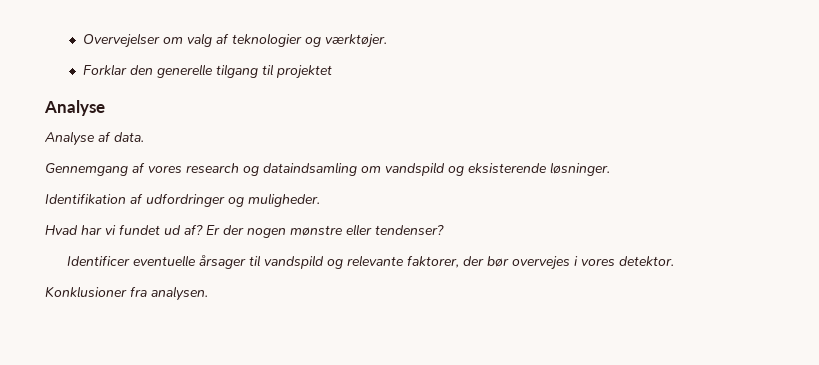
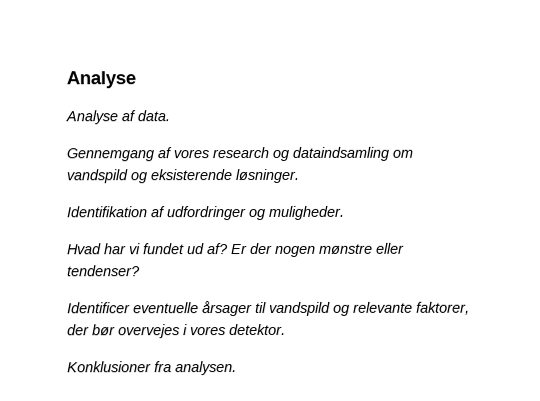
- Overvejelser om valg af teknologier og værktøjer.
- Forklar den generelle tilgang til projektet

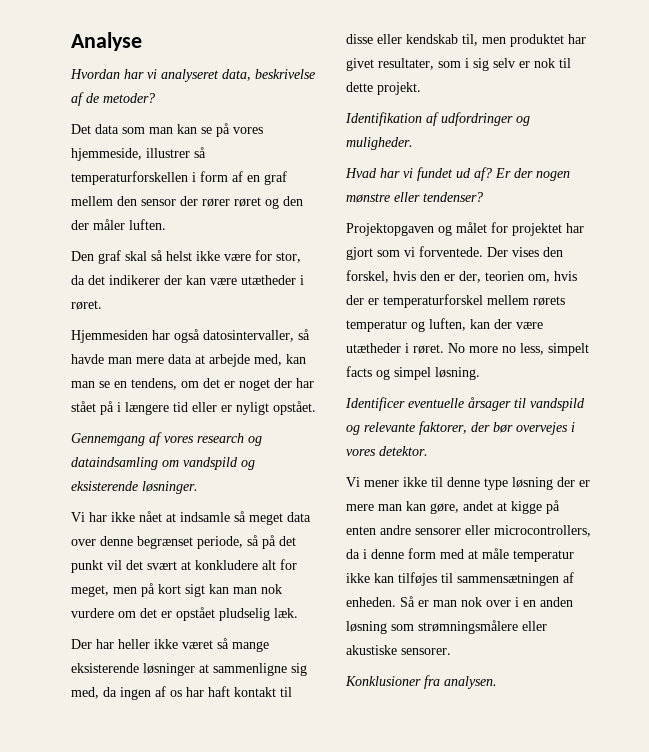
- Analyse af data.
+ Hvordan har vi analyseret data, beskrivelse af de metoder?
+ Det data som man kan se på vores hjemmeside, illustrer så temperaturforskellen i form af en graf mellem den sensor der rører røret og den der måler luften.
+ Den graf skal så helst ikke være for stor, da det indikerer der kan være utætheder i røret.
+ Hjemmesiden har også datosintervaller, så havde man mere data at arbejde med, kan man se en tendens, om det er noget der har stået på i længere tid eller er nyligt opstået.
+ Vi har ikke nået at indsamle så meget data over denne begrænset periode, så på det punkt vil det svært at konkludere alt for meget, men på kort sigt kan man nok vurdere om det er opstået pludselig læk.
+ Der har heller ikke været så mange eksisterende løsninger at sammenligne sig med, da ingen af os har haft kontakt til disse eller kendskab til, men produktet har givet resultater, som i sig selv er nok til dette projekt.
+ Projektopgaven og målet for projektet har gjort som vi forventede. Der vises den forskel, hvis den er der, teorien om, hvis der er temperaturforskel mellem rørets temperatur og luften, kan der være utætheder i røret. No more no less, simpelt facts og simpel løsning.
+ Vi mener ikke til denne type løsning der er mere man kan gøre, andet at kigge på enten andre sensorer eller microcontrollers, da i denne form med at måle temperatur ikke kan tilføjes til sammensætningen af enheden. Så er man nok over i en anden løsning som strømningsmålere eller akustiske sensorer.

